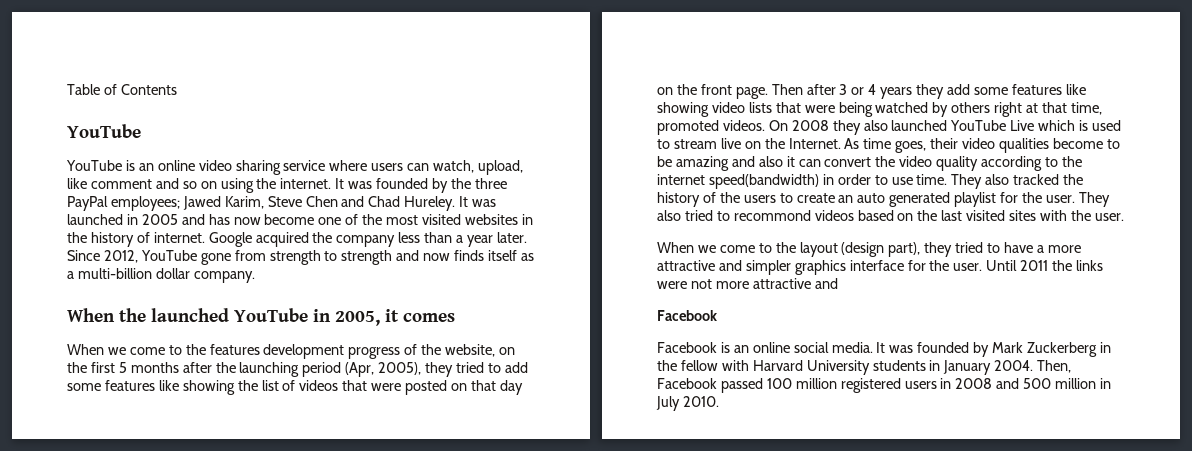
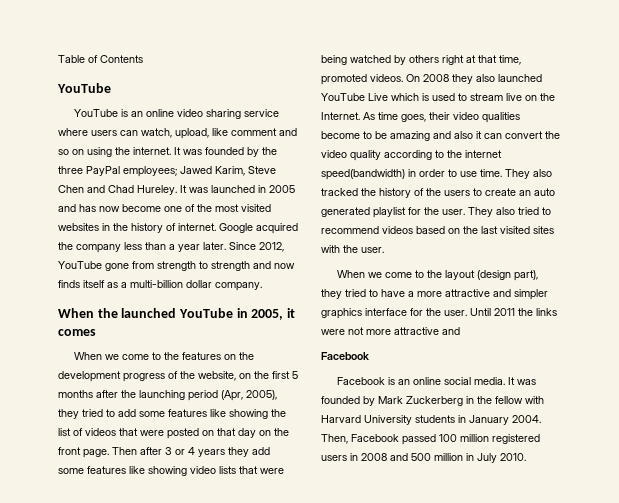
- When we come to the features development progress of the website, on the first 5 months after the launching period (Apr, 2005), they tried to add some features like showing the list of videos that were posted on that day on the front page.
+ When we come to the features on the development progress of the website, on the first 5 months after the launching period (Apr, 2005), they tried to add some features like showing the list of videos that were posted on that day on the front page.
- They also tried to recommond videos based on the last visited sites with the user.
+ They also tried to recommend videos based on the last visited sites with the user.

